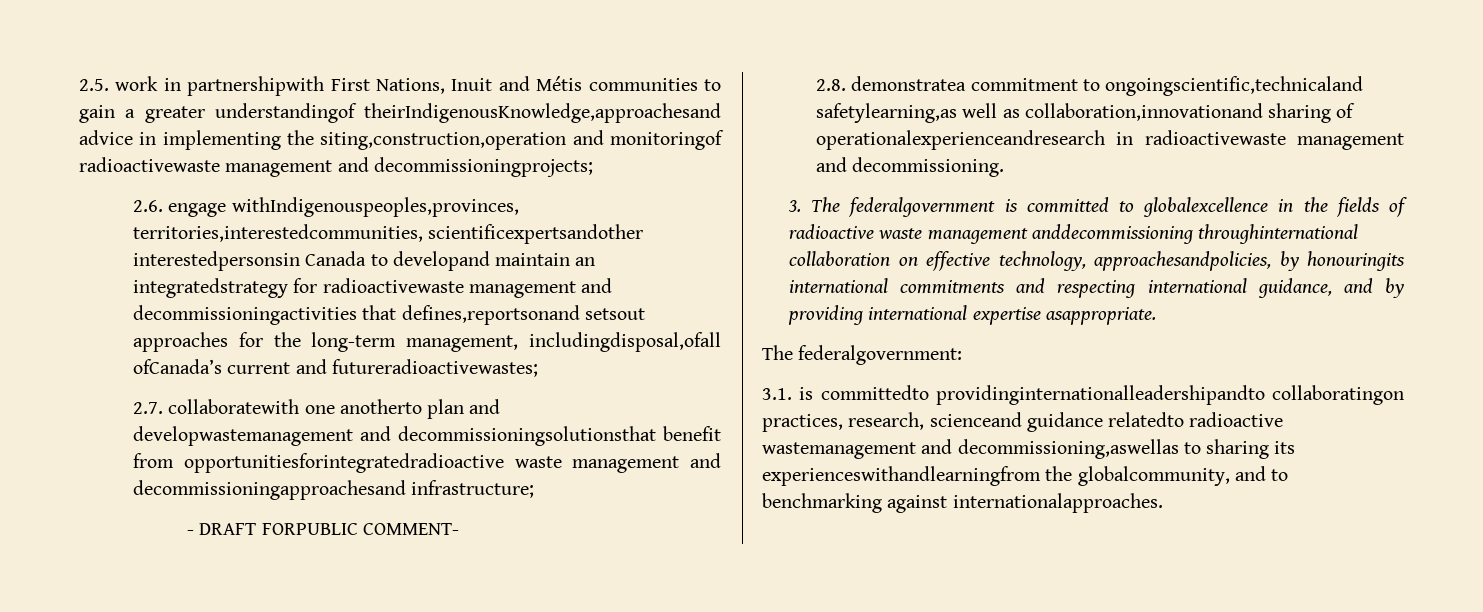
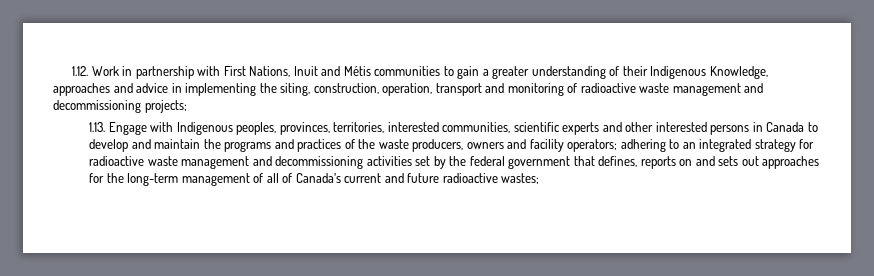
- 2.5. work in partnershipwith First Nations, Inuit and Métis communities to gain a greater understandingof theirIndigenousKnowledge,approachesand advice in implementing the siting,construction,operation and monitoringof radioactivewaste management and decommissioningprojects;
- 2.6. engage withIndigenouspeoples,provinces, territories,interestedcommunities, scientificexpertsandother interestedpersonsin Canada to developand maintain an integratedstrategy for radioactivewaste management and decommissioningactivities that defines,reportsonand setsout approaches for the long-term management, includingdisposal,ofall ofCanada’s current and futureradioactivewastes;
- 2.7. collaboratewith one anotherto plan and developwastemanagement and decommissioningsolutionsthat benefit from opportunitiesforintegratedradioactive waste management and decommissioningapproachesand infrastructure;
- - DRAFT FORPUBLIC COMMENT-
- 2.8. demonstratea commitment to ongoingscientific,technicaland safetylearning,as well as collaboration,innovationand sharing of operationalexperienceandresearch in radioactivewaste management and decommissioning.
- 3. The federalgovernment is committed to globalexcellence in the fields of radioactive waste management anddecommissioning throughinternational collaboration on effective technology, approachesandpolicies, by honouringits international commitments and respecting international guidance, and by providing international expertise asappropriate.
- The federalgovernment:
- 3.1. is committedto providinginternationalleadershipandto collaboratingon practices, research, scienceand guidance relatedto radioactive wastemanagement and decommissioning,aswellas to sharing its experienceswithandlearningfrom the globalcommunity, and to benchmarking against internationalapproaches.
+ 1.12. Work in partnership with First Nations, Inuit and Métis communities to gain a greater understanding of their Indigenous Knowledge, approaches and advice in implementing the siting, construction, operation, transport and monitoring of radioactive waste management and decommissioning projects;
+ 1.13. Engage with Indigenous peoples, provinces, territories, interested communities, scientific experts and other interested persons in Canada to develop and maintain the programs and practices of the waste producers, owners and facility operators; adhering to an integrated strategy for radioactive waste management and decommissioning activities set by the federal government that defines, reports on and sets out approaches for the long-term management of all of Canada’s current and future radioactive wastes;

